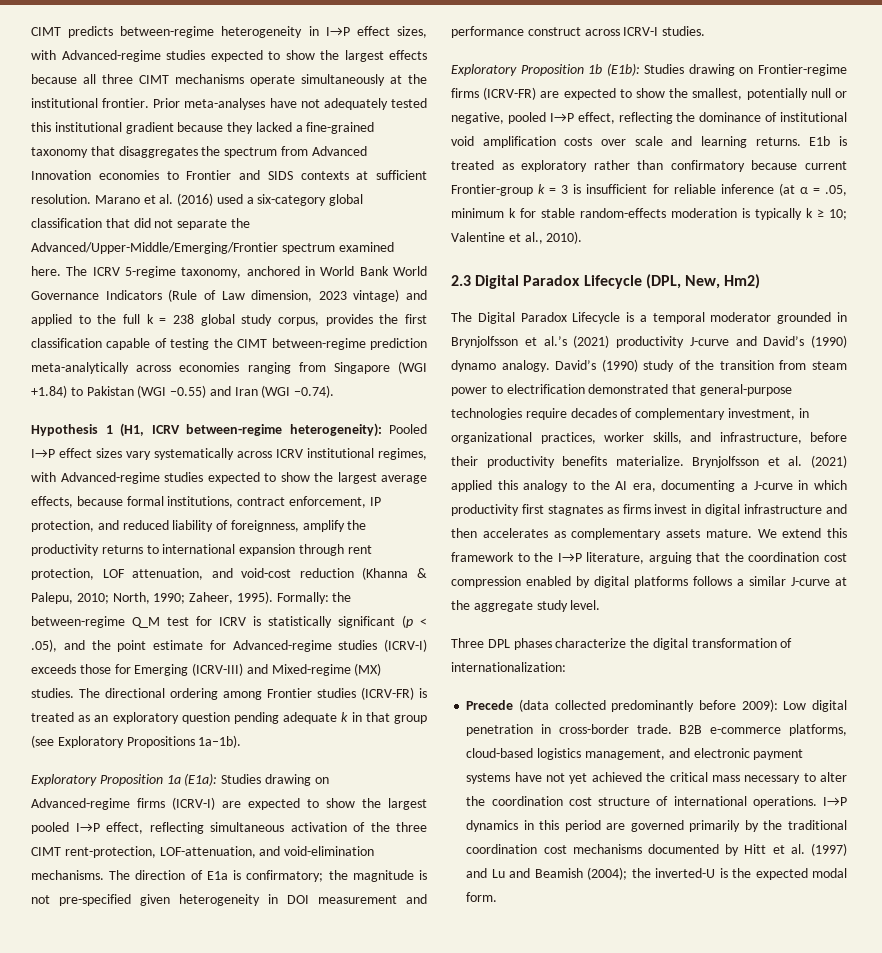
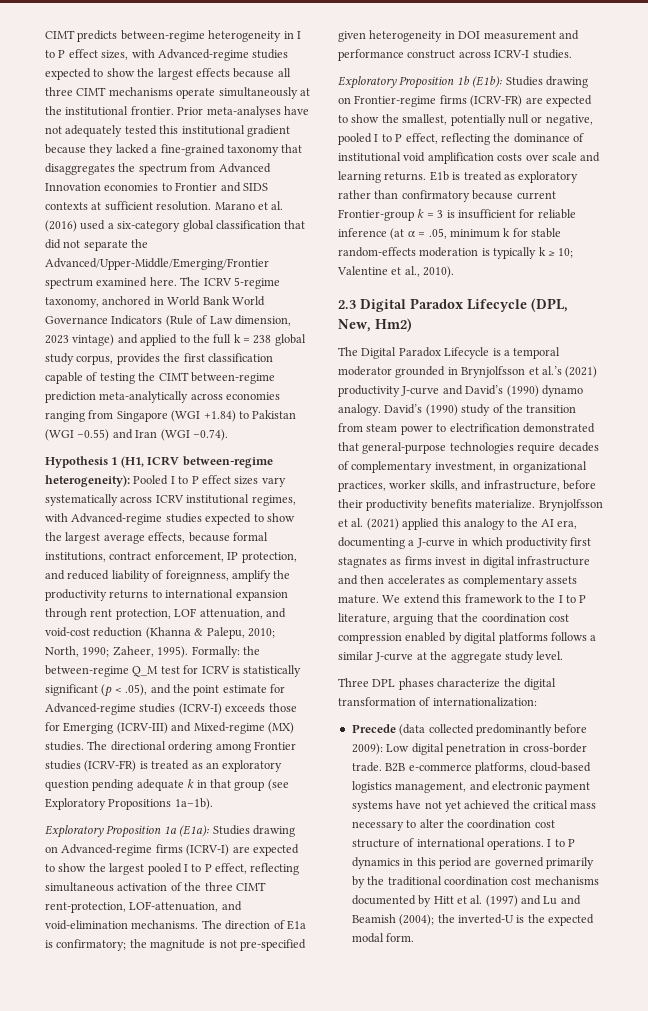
- CIMT predicts between-regime heterogeneity in I→P effect sizes, with Advanced-regime studies expected to show the largest effects because all three CIMT mechanisms operate simultaneously at the institutional frontier.
+ CIMT predicts between-regime heterogeneity in I to P effect sizes, with Advanced-regime studies expected to show the largest effects because all three CIMT mechanisms operate simultaneously at the institutional frontier.
- Hypothesis 1 (H1, ICRV between-regime heterogeneity): Pooled I→P effect sizes vary systematically across ICRV institutional regimes, with Advanced-regime studies expected to show the largest average effects, because formal institutions, contract enforcement, IP protection, and reduced liability of foreignness, amplify the productivity returns to international expansion through rent protection, LOF attenuation, and void-cost reduction (Khanna & Palepu, 2010; North, 1990; Zaheer, 1995).
+ Hypothesis 1 (H1, ICRV between-regime heterogeneity): Pooled I to P effect sizes vary systematically across ICRV institutional regimes, with Advanced-regime studies expected to show the largest average effects, because formal institutions, contract enforcement, IP protection, and reduced liability of foreignness, amplify the productivity returns to international expansion through rent protection, LOF attenuation, and void-cost reduction (Khanna & Palepu, 2010; North, 1990; Zaheer, 1995).
- Exploratory Proposition 1a (E1a): Studies drawing on Advanced-regime firms (ICRV-I) are expected to show the largest pooled I→P effect, reflecting simultaneous activation of the three CIMT rent-protection, LOF-attenuation, and void-elimination mechanisms.
+ Exploratory Proposition 1a (E1a): Studies drawing on Advanced-regime firms (ICRV-I) are expected to show the largest pooled I to P effect, reflecting simultaneous activation of the three CIMT rent-protection, LOF-attenuation, and void-elimination mechanisms.
- Exploratory Proposition 1b (E1b): Studies drawing on Frontier-regime firms (ICRV-FR) are expected to show the smallest, potentially null or negative, pooled I→P effect, reflecting the dominance of institutional void amplification costs over scale and learning returns.
+ Exploratory Proposition 1b (E1b): Studies drawing on Frontier-regime firms (ICRV-FR) are expected to show the smallest, potentially null or negative, pooled I to P effect, reflecting the dominance of institutional void amplification costs over scale and learning returns.
- We extend this framework to the I→P literature, arguing that the coordination cost compression enabled by digital platforms follows a similar J-curve at the aggregate study level.
+ We extend this framework to the I to P literature, arguing that the coordination cost compression enabled by digital platforms follows a similar J-curve at the aggregate study level.
- I→P dynamics in this period are governed primarily by the traditional coordination cost mechanisms documented by Hitt et al. (1997) and Lu and Beamish (2004); the inverted-U is the expected modal form.
+ I to P dynamics in this period are governed primarily by the traditional coordination cost mechanisms documented by Hitt et al. (1997) and Lu and Beamish (2004); the inverted-U is the expected modal form.

